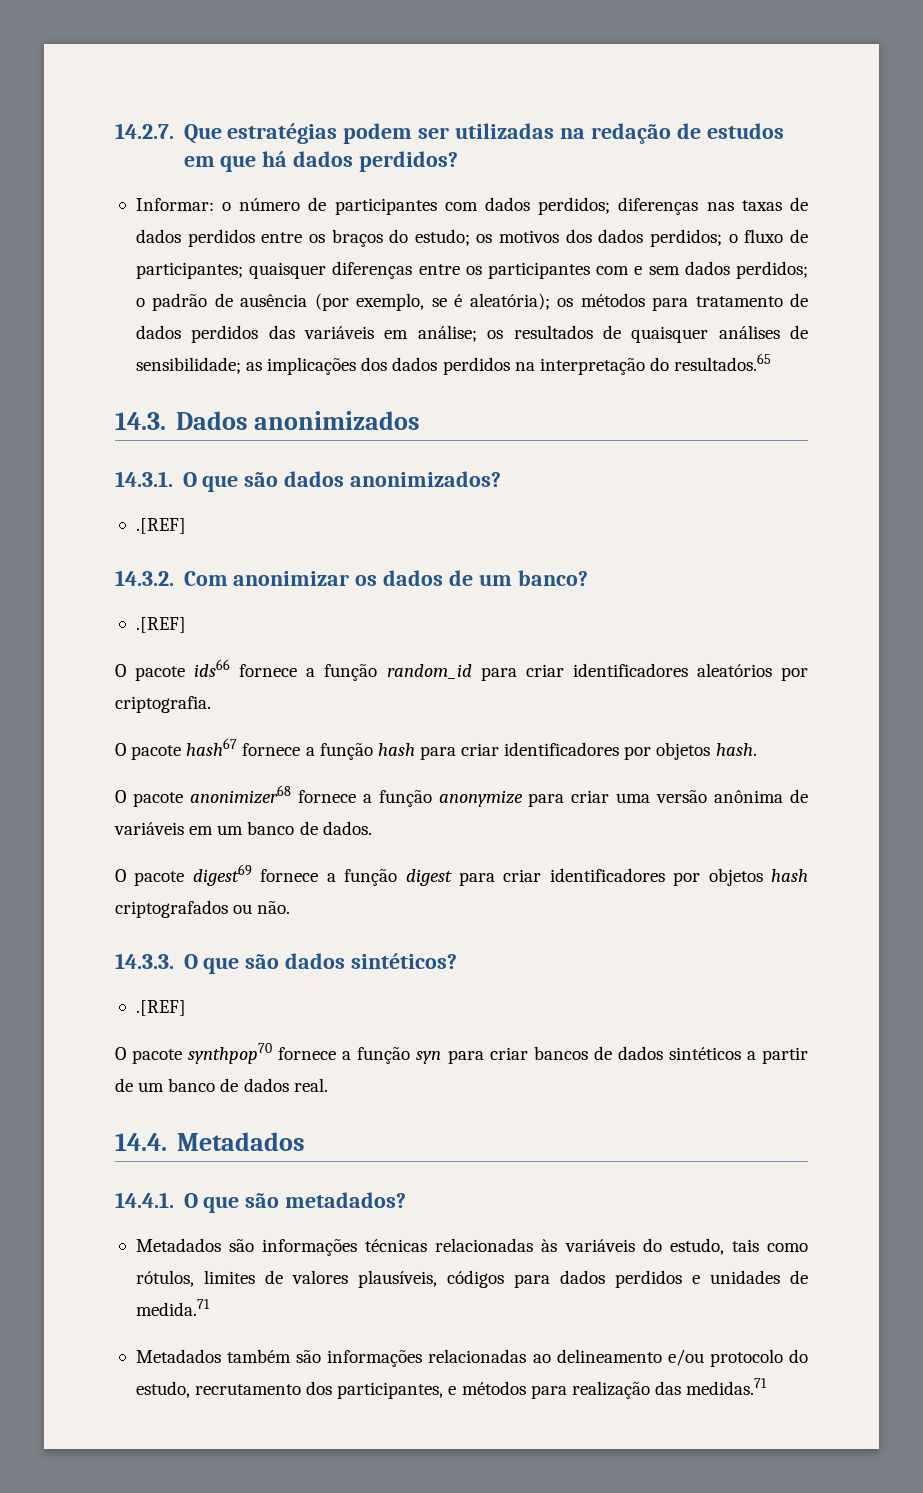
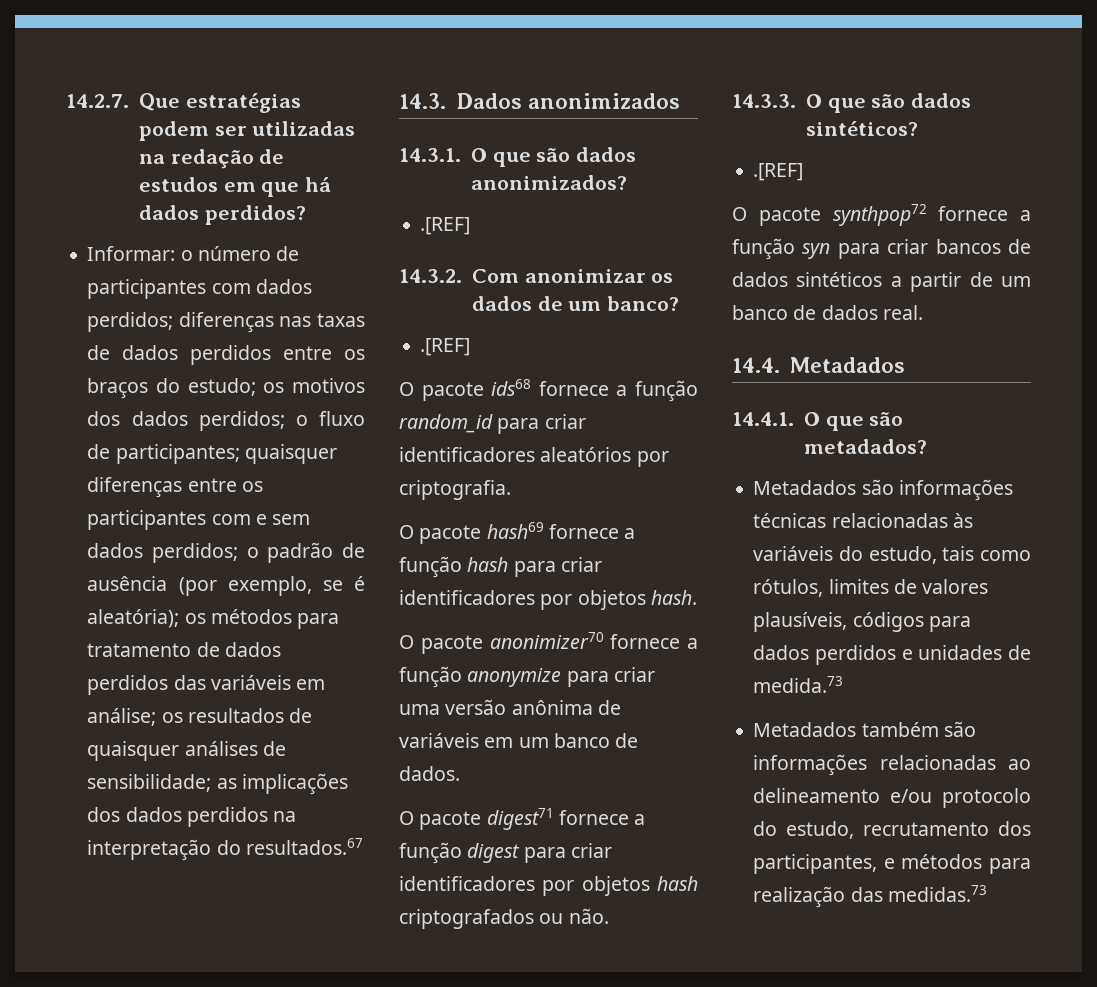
- as implicações dos dados perdidos na interpretação do resultados.65
+ as implicações dos dados perdidos na interpretação do resultados.67
- O pacote ids66 fornece a função random_id para criar identificadores aleatórios por criptografia.
+ O pacote ids68 fornece a função random_id para criar identificadores aleatórios por criptografia.
- O pacote hash67 fornece a função hash para criar identificadores por objetos hash.
+ O pacote hash69 fornece a função hash para criar identificadores por objetos hash.
- O pacote anonimizer68 fornece a função anonymize para criar uma versão anônima de variáveis em um banco de dados.
+ O pacote anonimizer70 fornece a função anonymize para criar uma versão anônima de variáveis em um banco de dados.
- O pacote digest69 fornece a função digest para criar identificadores por objetos hash criptografados ou não.
+ O pacote digest71 fornece a função digest para criar identificadores por objetos hash criptografados ou não.
- O pacote synthpop70 fornece a função syn para criar bancos de dados sintéticos a partir de um banco de dados real.
+ O pacote synthpop72 fornece a função syn para criar bancos de dados sintéticos a partir de um banco de dados real.
- Metadados são informações técnicas relacionadas às variáveis do estudo, tais como rótulos, limites de valores plausíveis, códigos para dados perdidos e unidades de medida.71
+ Metadados são informações técnicas relacionadas às variáveis do estudo, tais como rótulos, limites de valores plausíveis, códigos para dados perdidos e unidades de medida.73
- Metadados também são informações relacionadas ao delineamento e/ou protocolo do estudo, recrutamento dos participantes, e métodos para realização das medidas.71
+ Metadados também são informações relacionadas ao delineamento e/ou protocolo do estudo, recrutamento dos participantes, e métodos para realização das medidas.73

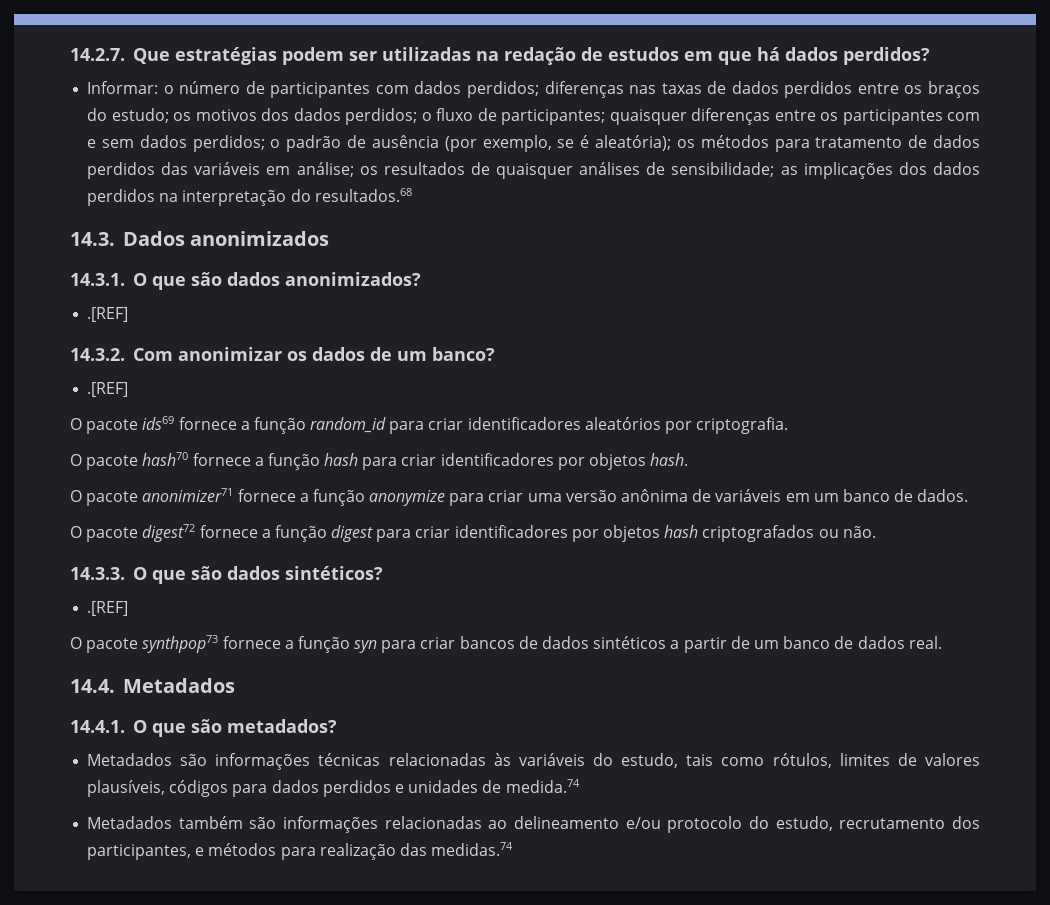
- as implicações dos dados perdidos na interpretação do resultados.67
+ as implicações dos dados perdidos na interpretação do resultados.68
- O pacote ids68 fornece a função random_id para criar identificadores aleatórios por criptografia.
+ O pacote ids69 fornece a função random_id para criar identificadores aleatórios por criptografia.
- O pacote hash69 fornece a função hash para criar identificadores por objetos hash.
+ O pacote hash70 fornece a função hash para criar identificadores por objetos hash.
- O pacote anonimizer70 fornece a função anonymize para criar uma versão anônima de variáveis em um banco de dados.
+ O pacote anonimizer71 fornece a função anonymize para criar uma versão anônima de variáveis em um banco de dados.
- O pacote digest71 fornece a função digest para criar identificadores por objetos hash criptografados ou não.
+ O pacote digest72 fornece a função digest para criar identificadores por objetos hash criptografados ou não.
- O pacote synthpop72 fornece a função syn para criar bancos de dados sintéticos a partir de um banco de dados real.
+ O pacote synthpop73 fornece a função syn para criar bancos de dados sintéticos a partir de um banco de dados real.
- Metadados são informações técnicas relacionadas às variáveis do estudo, tais como rótulos, limites de valores plausíveis, códigos para dados perdidos e unidades de medida.73
+ Metadados são informações técnicas relacionadas às variáveis do estudo, tais como rótulos, limites de valores plausíveis, códigos para dados perdidos e unidades de medida.74
- Metadados também são informações relacionadas ao delineamento e/ou protocolo do estudo, recrutamento dos participantes, e métodos para realização das medidas.73
+ Metadados também são informações relacionadas ao delineamento e/ou protocolo do estudo, recrutamento dos participantes, e métodos para realização das medidas.74

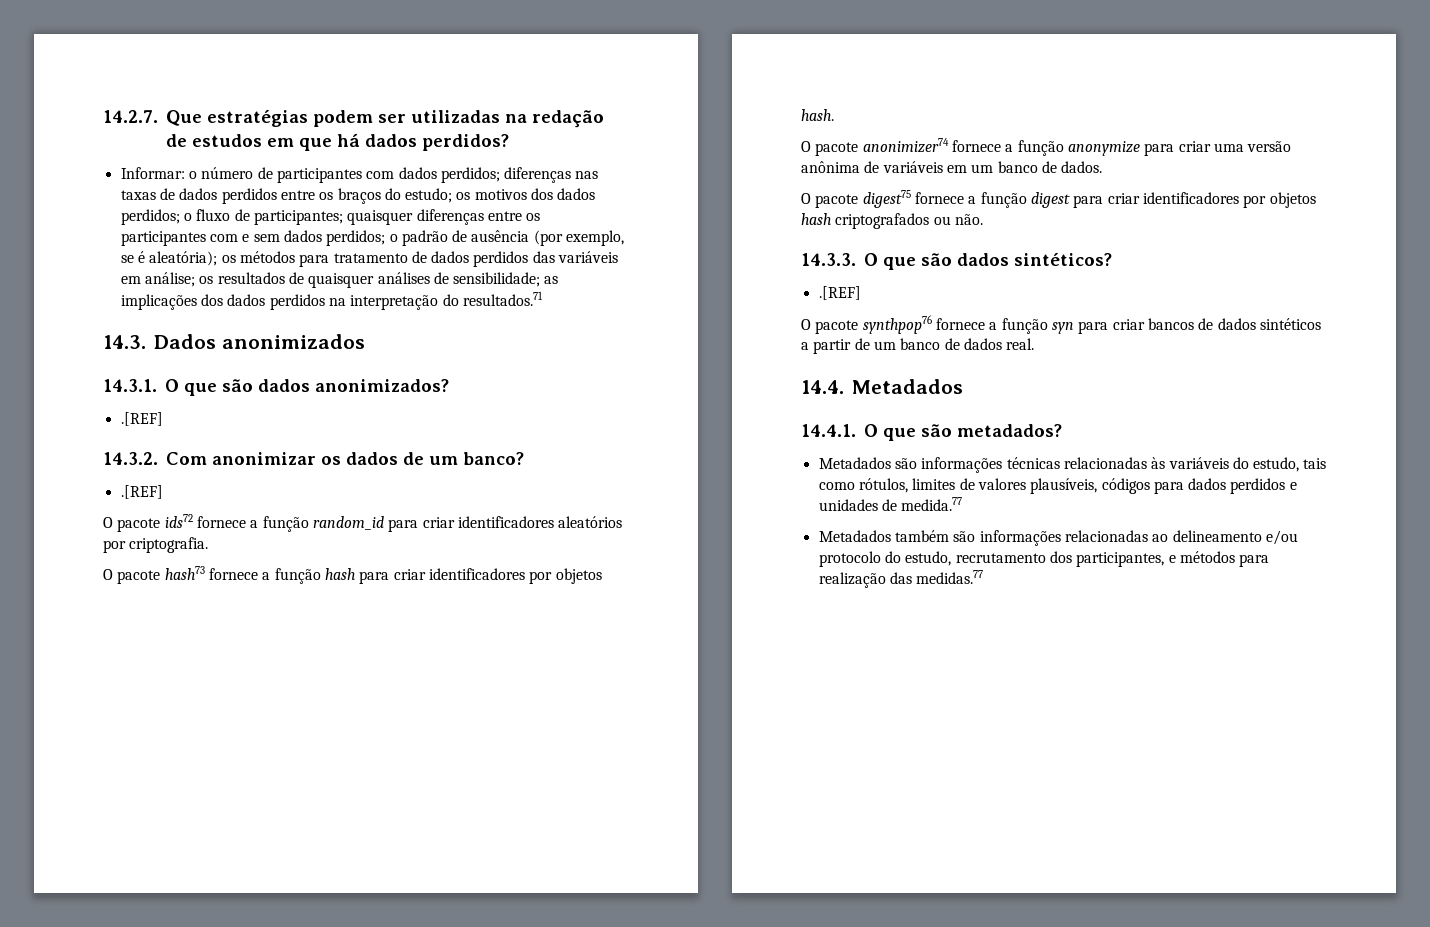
- as implicações dos dados perdidos na interpretação do resultados.68
+ as implicações dos dados perdidos na interpretação do resultados.71
- O pacote ids69 fornece a função random_id para criar identificadores aleatórios por criptografia.
+ O pacote ids72 fornece a função random_id para criar identificadores aleatórios por criptografia.
- O pacote hash70 fornece a função hash para criar identificadores por objetos hash.
+ O pacote hash73 fornece a função hash para criar identificadores por objetos hash.
- O pacote anonimizer71 fornece a função anonymize para criar uma versão anônima de variáveis em um banco de dados.
+ O pacote anonimizer74 fornece a função anonymize para criar uma versão anônima de variáveis em um banco de dados.
- O pacote digest72 fornece a função digest para criar identificadores por objetos hash criptografados ou não.
+ O pacote digest75 fornece a função digest para criar identificadores por objetos hash criptografados ou não.
- O pacote synthpop73 fornece a função syn para criar bancos de dados sintéticos a partir de um banco de dados real.
+ O pacote synthpop76 fornece a função syn para criar bancos de dados sintéticos a partir de um banco de dados real.
- Metadados são informações técnicas relacionadas às variáveis do estudo, tais como rótulos, limites de valores plausíveis, códigos para dados perdidos e unidades de medida.74
+ Metadados são informações técnicas relacionadas às variáveis do estudo, tais como rótulos, limites de valores plausíveis, códigos para dados perdidos e unidades de medida.77
- Metadados também são informações relacionadas ao delineamento e/ou protocolo do estudo, recrutamento dos participantes, e métodos para realização das medidas.74
+ Metadados também são informações relacionadas ao delineamento e/ou protocolo do estudo, recrutamento dos participantes, e métodos para realização das medidas.77

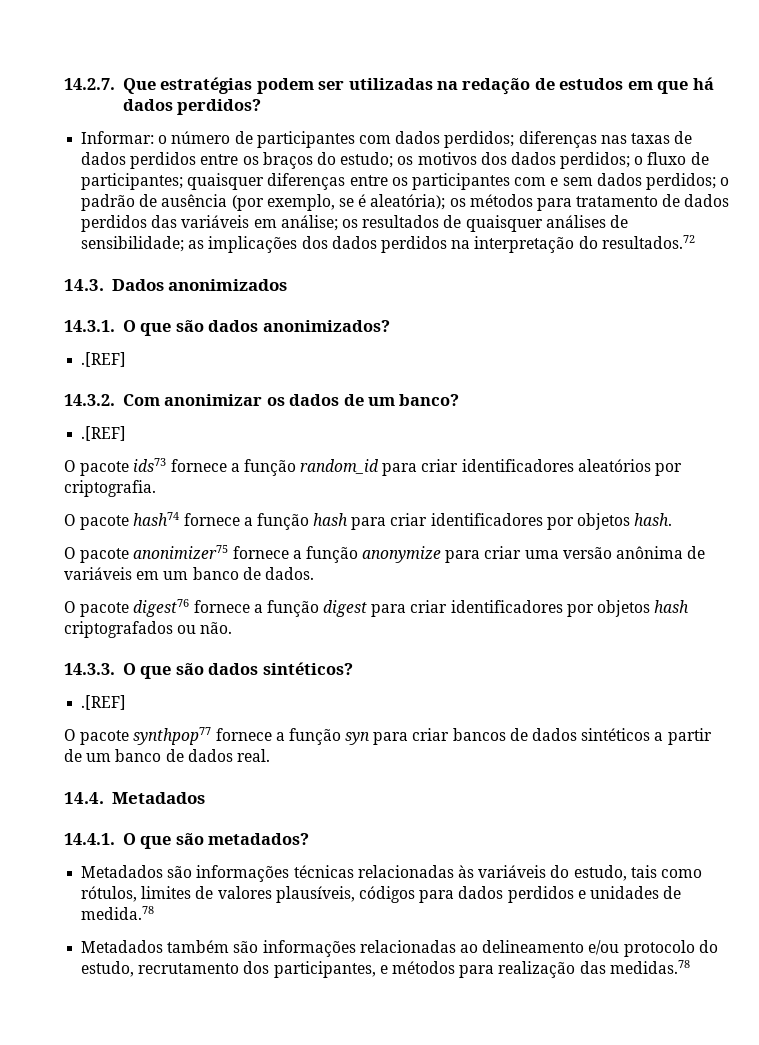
- as implicações dos dados perdidos na interpretação do resultados.71
+ as implicações dos dados perdidos na interpretação do resultados.72
- O pacote ids72 fornece a função random_id para criar identificadores aleatórios por criptografia.
+ O pacote ids73 fornece a função random_id para criar identificadores aleatórios por criptografia.
- O pacote hash73 fornece a função hash para criar identificadores por objetos hash.
+ O pacote hash74 fornece a função hash para criar identificadores por objetos hash.
- O pacote anonimizer74 fornece a função anonymize para criar uma versão anônima de variáveis em um banco de dados.
+ O pacote anonimizer75 fornece a função anonymize para criar uma versão anônima de variáveis em um banco de dados.
- O pacote digest75 fornece a função digest para criar identificadores por objetos hash criptografados ou não.
+ O pacote digest76 fornece a função digest para criar identificadores por objetos hash criptografados ou não.
- O pacote synthpop76 fornece a função syn para criar bancos de dados sintéticos a partir de um banco de dados real.
+ O pacote synthpop77 fornece a função syn para criar bancos de dados sintéticos a partir de um banco de dados real.
- Metadados são informações técnicas relacionadas às variáveis do estudo, tais como rótulos, limites de valores plausíveis, códigos para dados perdidos e unidades de medida.77
+ Metadados são informações técnicas relacionadas às variáveis do estudo, tais como rótulos, limites de valores plausíveis, códigos para dados perdidos e unidades de medida.78
- Metadados também são informações relacionadas ao delineamento e/ou protocolo do estudo, recrutamento dos participantes, e métodos para realização das medidas.77
+ Metadados também são informações relacionadas ao delineamento e/ou protocolo do estudo, recrutamento dos participantes, e métodos para realização das medidas.78

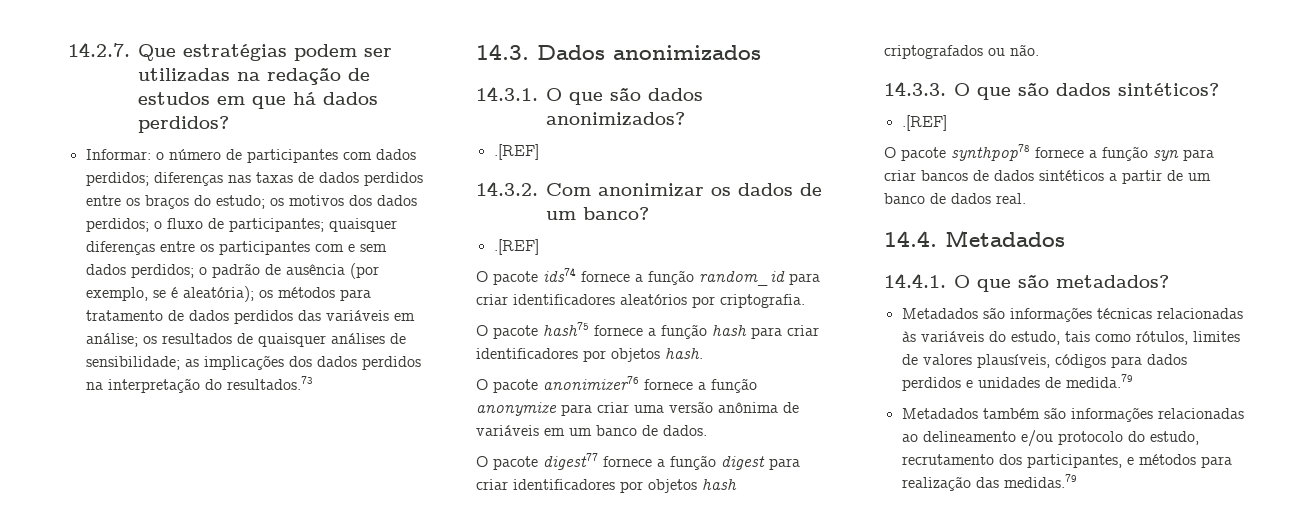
- as implicações dos dados perdidos na interpretação do resultados.72
+ as implicações dos dados perdidos na interpretação do resultados.73
- O pacote ids73 fornece a função random_id para criar identificadores aleatórios por criptografia.
+ O pacote ids74 fornece a função random_id para criar identificadores aleatórios por criptografia.
- O pacote hash74 fornece a função hash para criar identificadores por objetos hash.
+ O pacote hash75 fornece a função hash para criar identificadores por objetos hash.
- O pacote anonimizer75 fornece a função anonymize para criar uma versão anônima de variáveis em um banco de dados.
+ O pacote anonimizer76 fornece a função anonymize para criar uma versão anônima de variáveis em um banco de dados.
- O pacote digest76 fornece a função digest para criar identificadores por objetos hash criptografados ou não.
+ O pacote digest77 fornece a função digest para criar identificadores por objetos hash criptografados ou não.
- O pacote synthpop77 fornece a função syn para criar bancos de dados sintéticos a partir de um banco de dados real.
+ O pacote synthpop78 fornece a função syn para criar bancos de dados sintéticos a partir de um banco de dados real.
- Metadados são informações técnicas relacionadas às variáveis do estudo, tais como rótulos, limites de valores plausíveis, códigos para dados perdidos e unidades de medida.78
+ Metadados são informações técnicas relacionadas às variáveis do estudo, tais como rótulos, limites de valores plausíveis, códigos para dados perdidos e unidades de medida.79
- Metadados também são informações relacionadas ao delineamento e/ou protocolo do estudo, recrutamento dos participantes, e métodos para realização das medidas.78
+ Metadados também são informações relacionadas ao delineamento e/ou protocolo do estudo, recrutamento dos participantes, e métodos para realização das medidas.79

